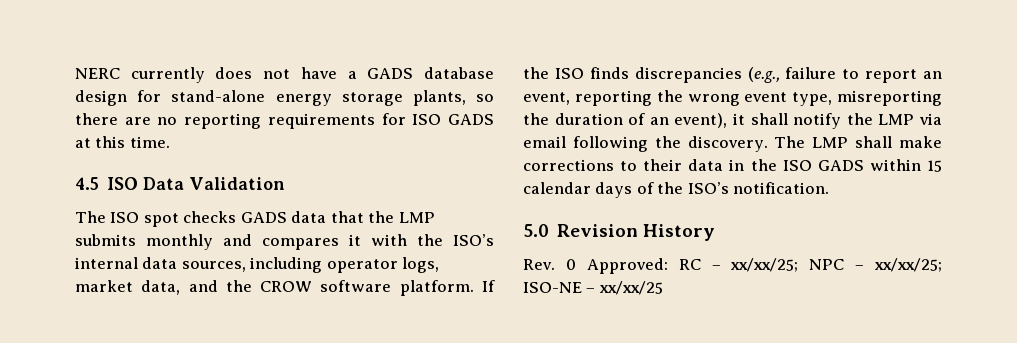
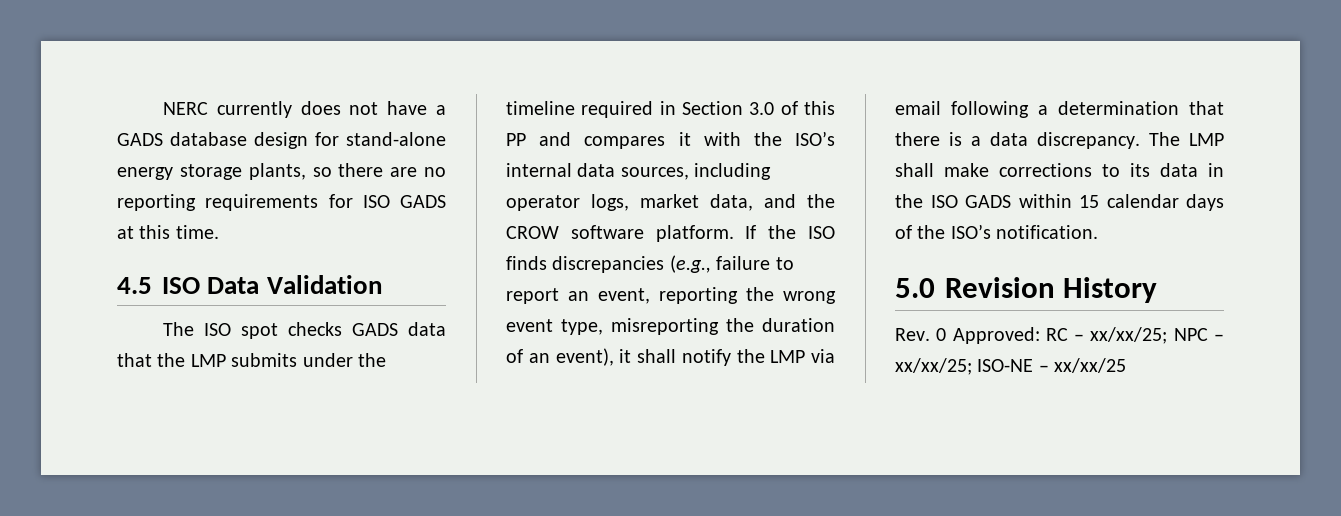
- The ISO spot checks GADS data that the LMP submits monthly and compares it with the ISO’s internal data sources, including operator logs, market data, and the CROW software platform.
+ The ISO spot checks GADS data that the LMP submits under the timeline required in Section 3.0 of this PP and compares it with the ISO’s internal data sources, including operator logs, market data, and the CROW software platform.
- If the ISO finds discrepancies (e.g., failure to report an event, reporting the wrong event type, misreporting the duration of an event), it shall notify the LMP via email following the discovery.
+ If the ISO finds discrepancies (e.g., failure to report an event, reporting the wrong event type, misreporting the duration of an event), it shall notify the LMP via email following a determination that there is a data discrepancy.
- The LMP shall make corrections to their data in the ISO GADS within 15 calendar days of the ISO’s notification.
+ The LMP shall make corrections to its data in the ISO GADS within 15 calendar days of the ISO’s notification.

